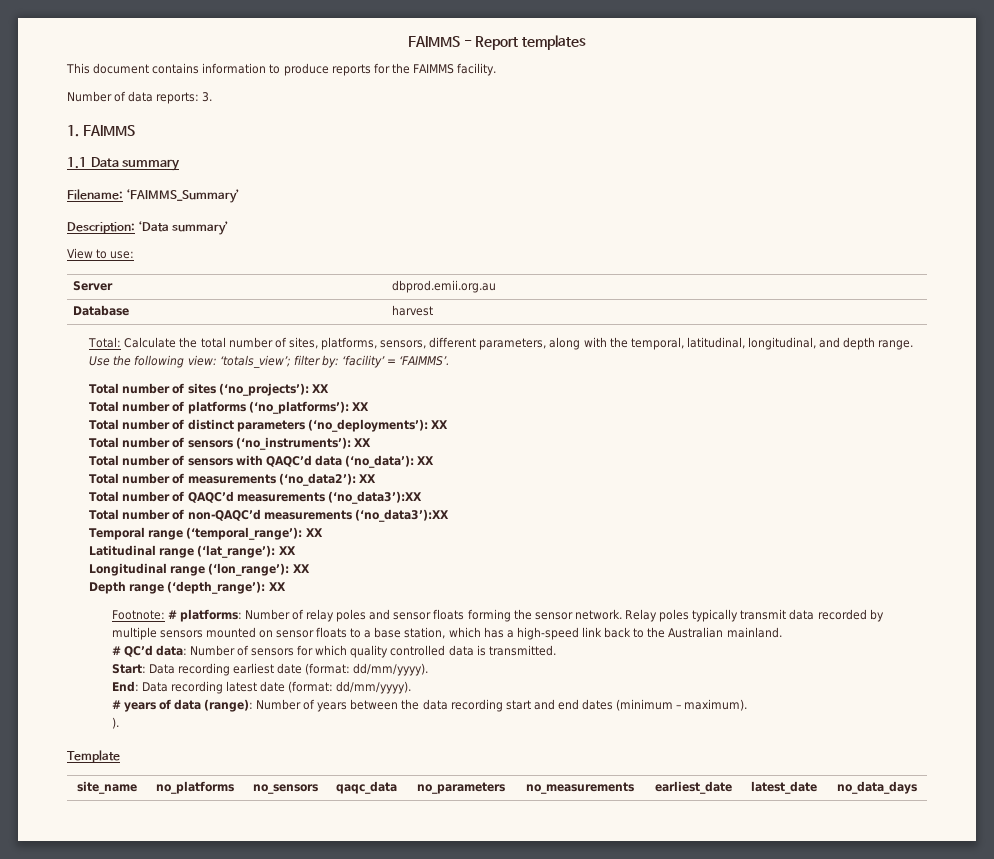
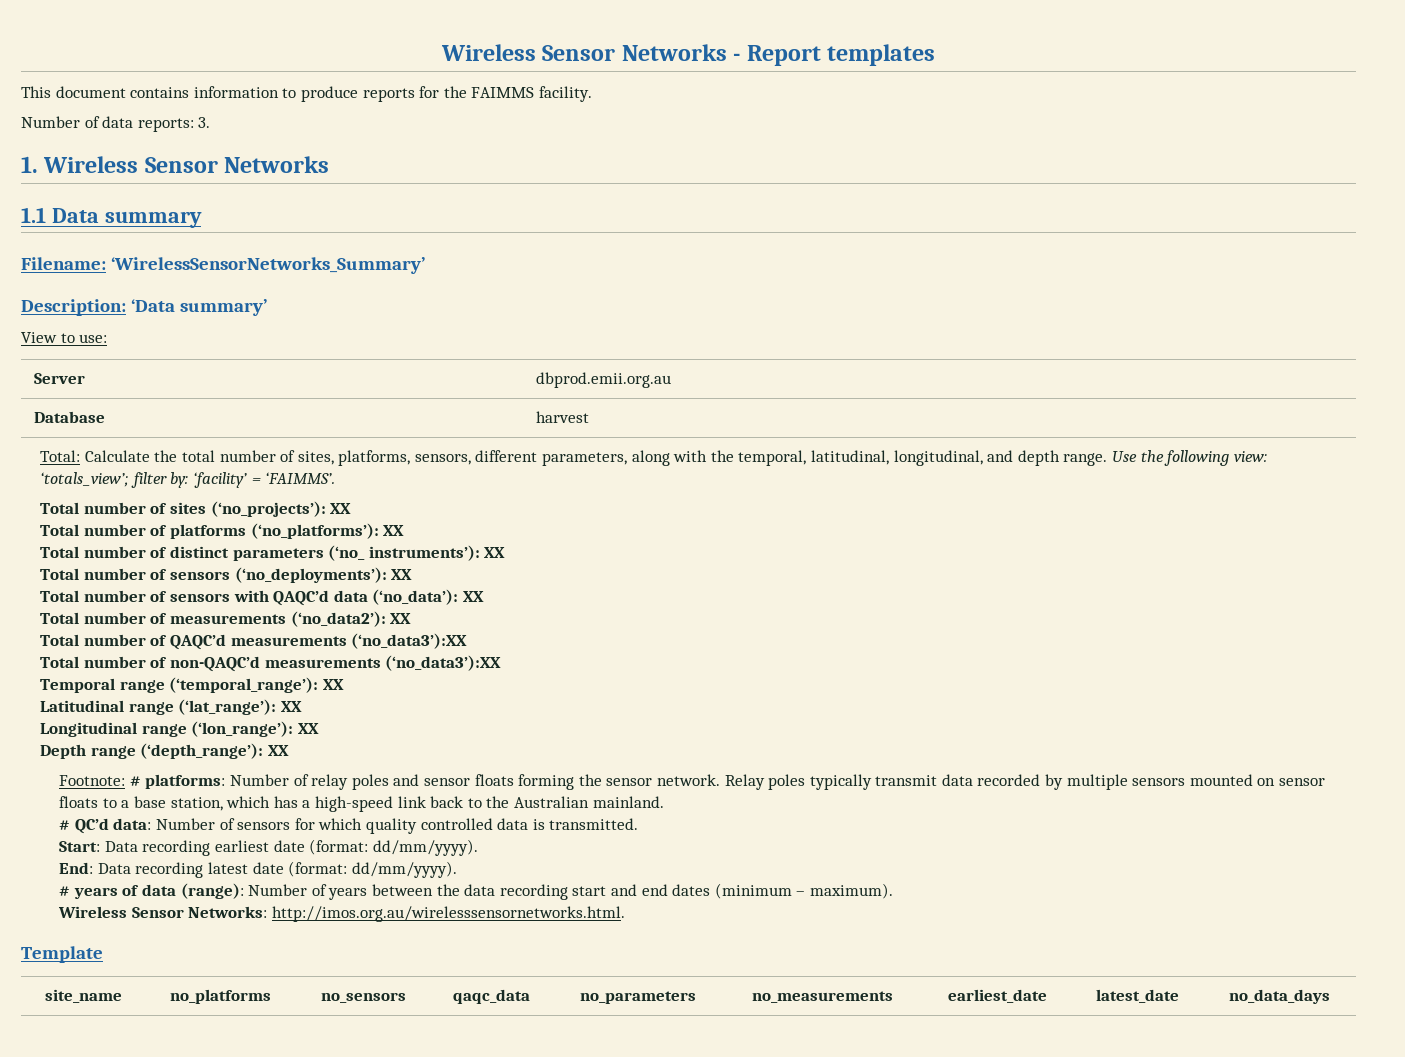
- FAIMMS - Report templates
+ Wireless Sensor Networks - Report templates
- 1. FAIMMS
+ 1. Wireless Sensor Networks
- Filename: ‘FAIMMS_Summary’
+ Filename: ‘WirelessSensorNetworks_Summary’
- Total number of distinct parameters (‘no_deployments’): XX
- Total number of sensors (‘no_instruments’): XX
+ Total number of distinct parameters (‘no_ instruments’): XX
+ Total number of sensors (‘no_deployments’): XX
- ).
+ Wireless Sensor Networks: http://imos.org.au/wirelesssensornetworks.html.

